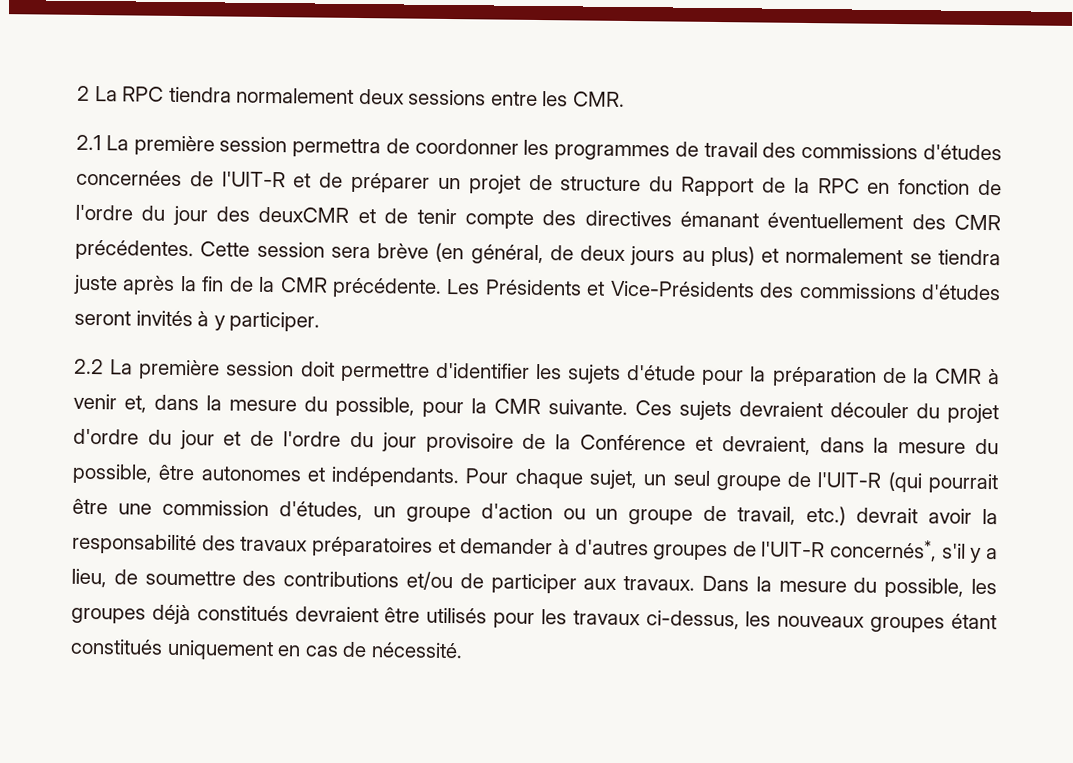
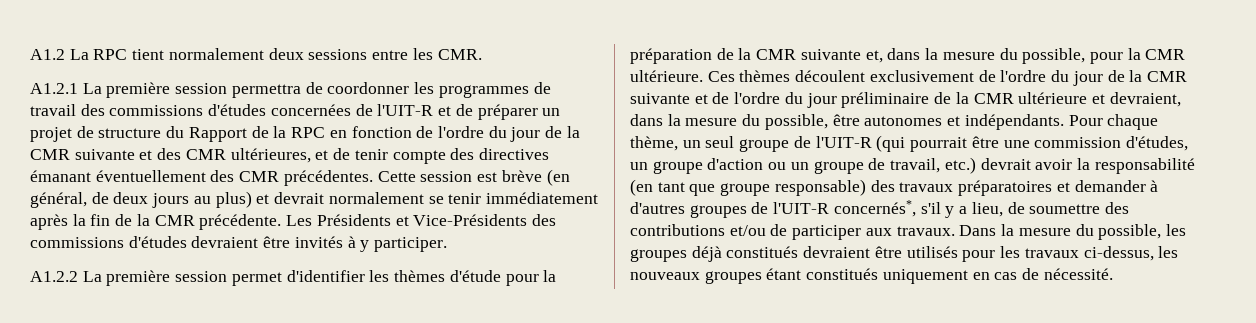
- 2 La RPC tiendra normalement deux sessions entre les CMR.
+ A1.2 La RPC tient normalement deux sessions entre les CMR.
- 2.1 La première session permettra de coordonner les programmes de travail des commissions d'études concernées de l'UIT-R et de préparer un projet de structure du Rapport de la RPC en fonction de l'ordre du jour des deuxCMR et de tenir compte des directives émanant éventuellement des CMR précédentes.
+ A1.2.1 La première session permettra de coordonner les programmes de travail des commissions d'études concernées de l'UIT-R et de préparer un projet de structure du Rapport de la RPC en fonction de l'ordre du jour de la CMR suivante et des CMR ultérieures, et de tenir compte des directives émanant éventuellement des CMR précédentes.
- Cette session sera brève (en général, de deux jours au plus) et normalement se tiendra juste après la fin de la CMR précédente.
+ Cette session est brève (en général, de deux jours au plus) et devrait normalement se tenir immédiatement après la fin de la CMR précédente.
- Les Présidents et Vice-Présidents des commissions d'études seront invités à y participer.
+ Les Présidents et Vice-Présidents des commissions d'études devraient être invités à y participer.
- 2.2 La première session doit permettre d'identifier les sujets d'étude pour la préparation de la CMR à venir et, dans la mesure du possible, pour la CMR suivante. Ces sujets devraient découler du projet d'ordre du jour et de l'ordre du jour provisoire de la Conférence et devraient, dans la mesure du possible, être autonomes et indépendants.
+ A1.2.2 La première session permet d'identifier les thèmes d'étude pour la préparation de la CMR suivante et, dans la mesure du possible, pour la CMR ultérieure. Ces thèmes découlent exclusivement de l'ordre du jour de la CMR suivante et de l'ordre du jour préliminaire de la CMR ultérieure et devraient, dans la mesure du possible, être autonomes et indépendants.
- Pour chaque sujet, un seul groupe de l'UIT-R (qui pourrait être une commission d'études, un groupe d'action ou un groupe de travail, etc.) devrait avoir la responsabilité des travaux préparatoires et demander à d'autres groupes de l'UIT-R concernés*, s'il y a lieu, de soumettre des contributions et/ou de participer aux travaux.
+ Pour chaque thème, un seul groupe de l'UIT-R (qui pourrait être une commission d'études, un groupe d'action ou un groupe de travail, etc.) devrait avoir la responsabilité (en tant que groupe responsable) des travaux préparatoires et demander à d'autres groupes de l'UIT-R concernés*, s'il y a lieu, de soumettre des contributions et/ou de participer aux travaux.

